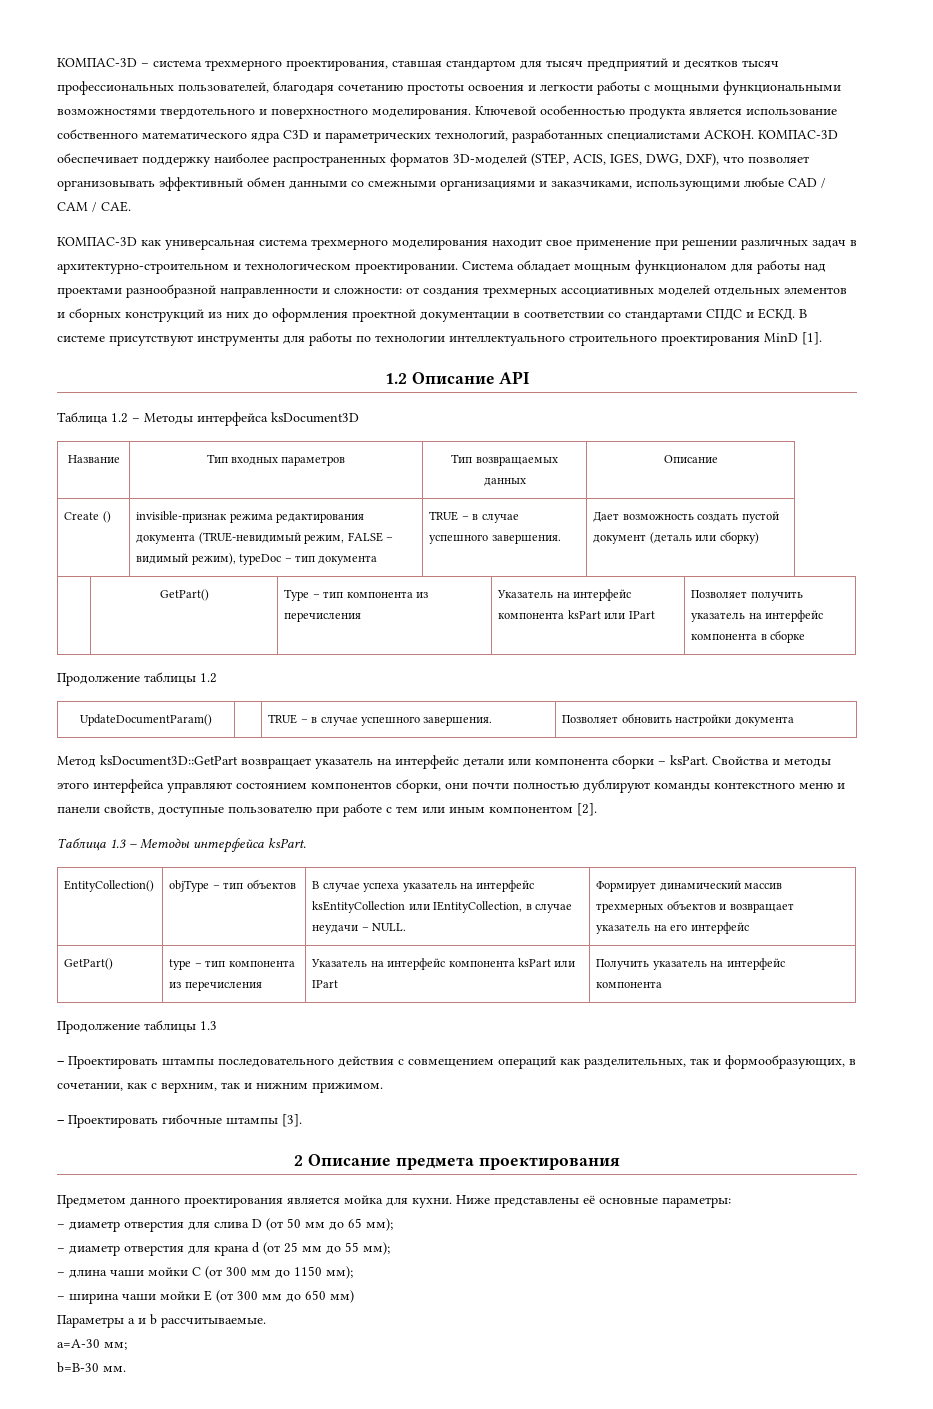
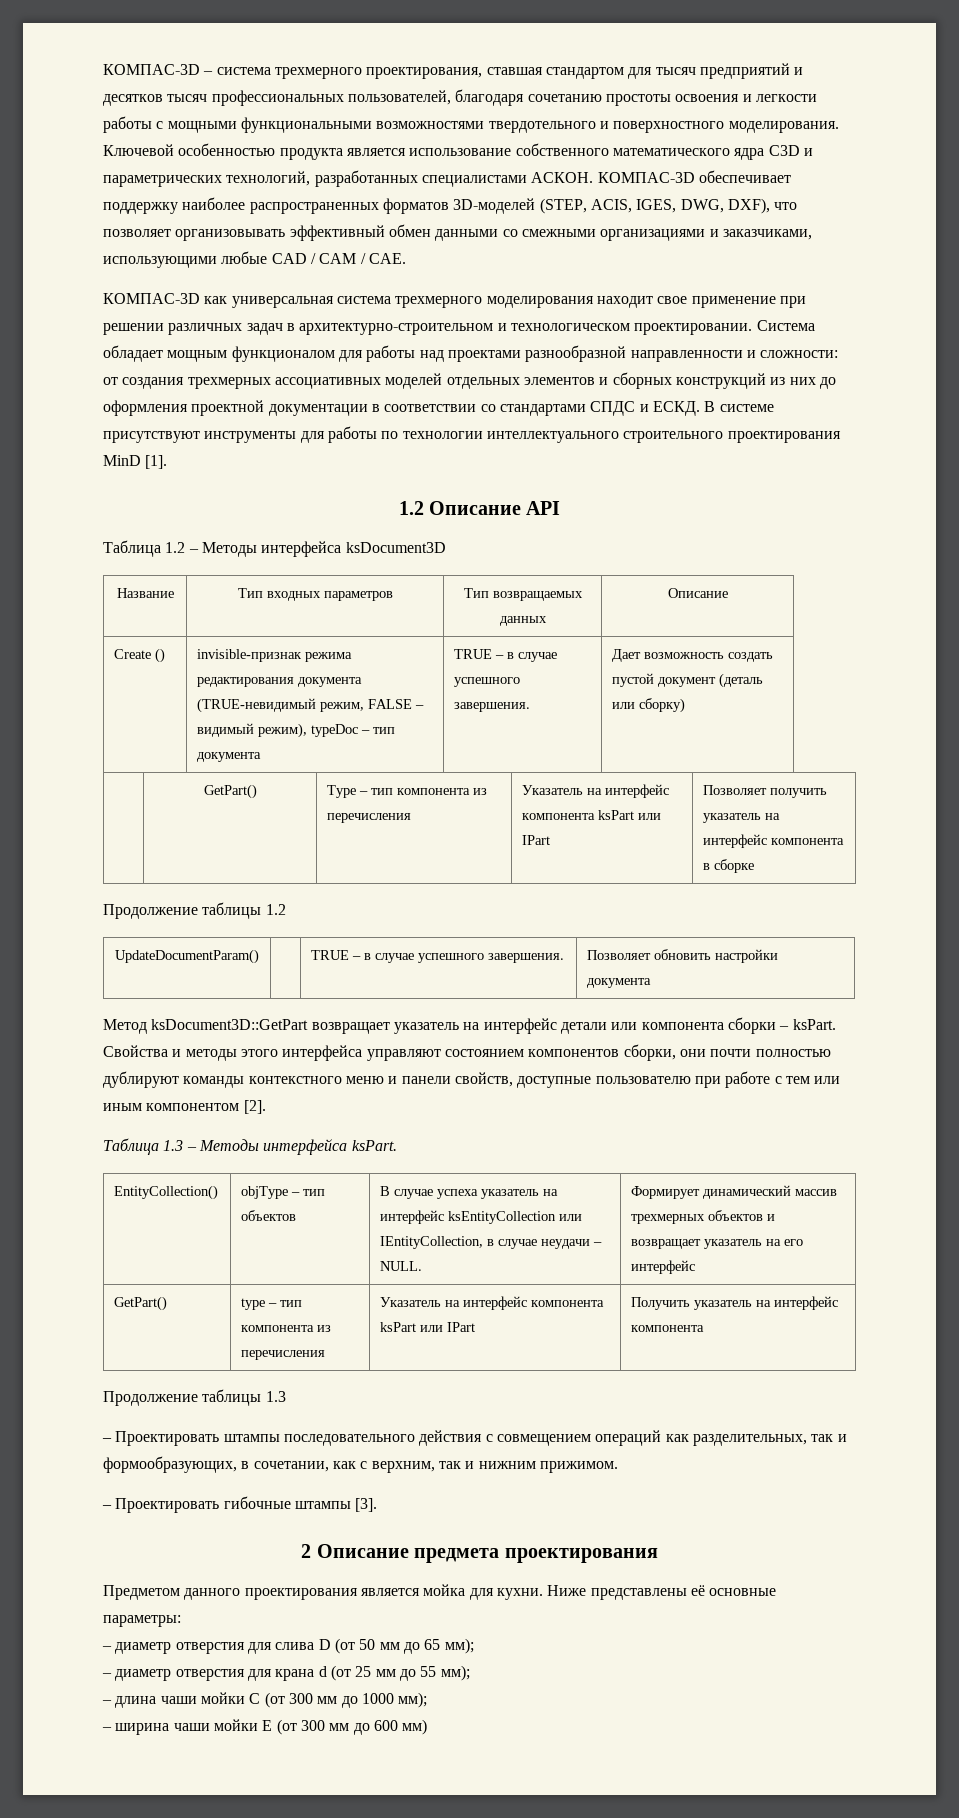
- – длина чаши мойки C (от 300 мм до 1150 мм);
+ – длина чаши мойки C (от 300 мм до 1000 мм);
- – ширина чаши мойки E (от 300 мм до 650 мм)
+ – ширина чаши мойки E (от 300 мм до 600 мм)
- Параметры a и b рассчитываемые.
- a=A-30 мм;
- b=B-30 мм.

